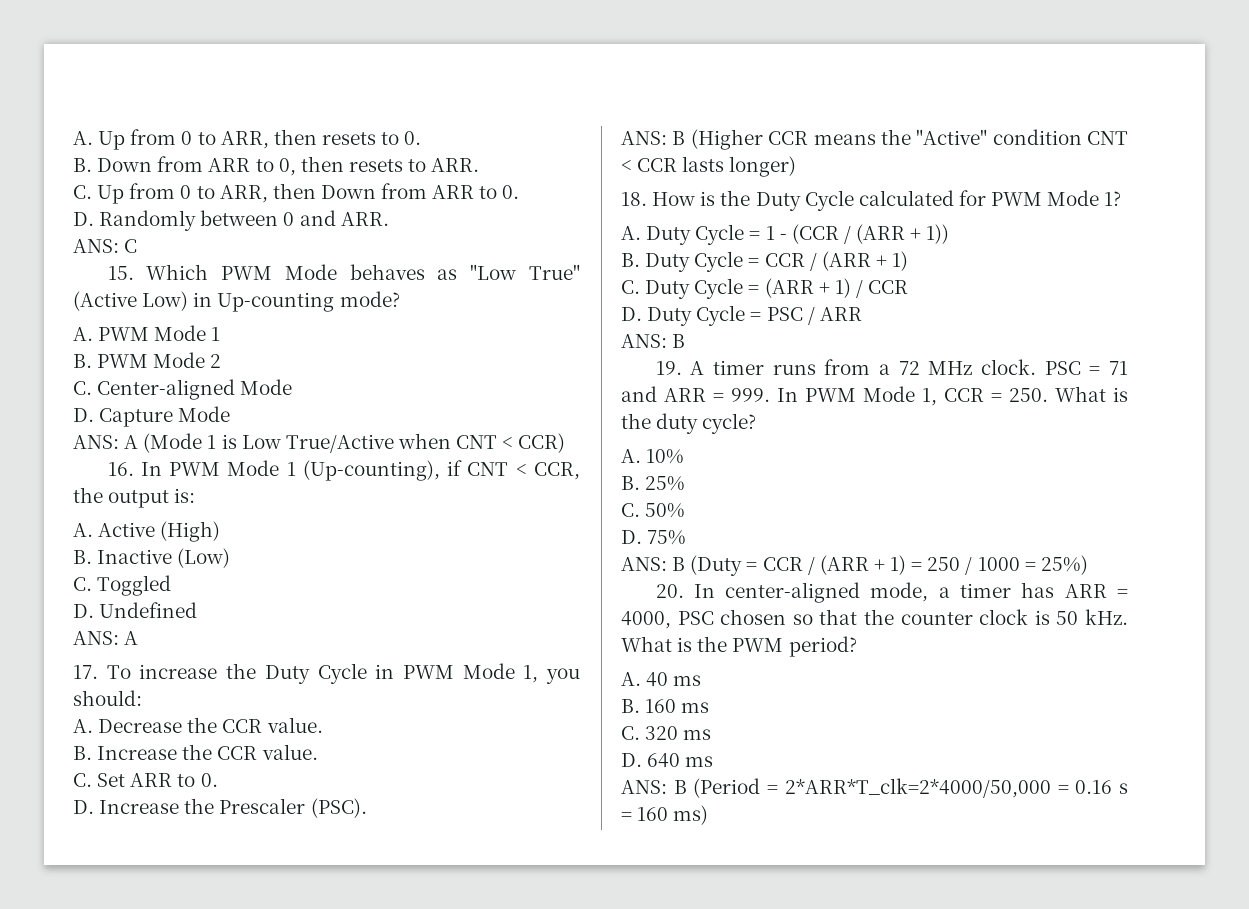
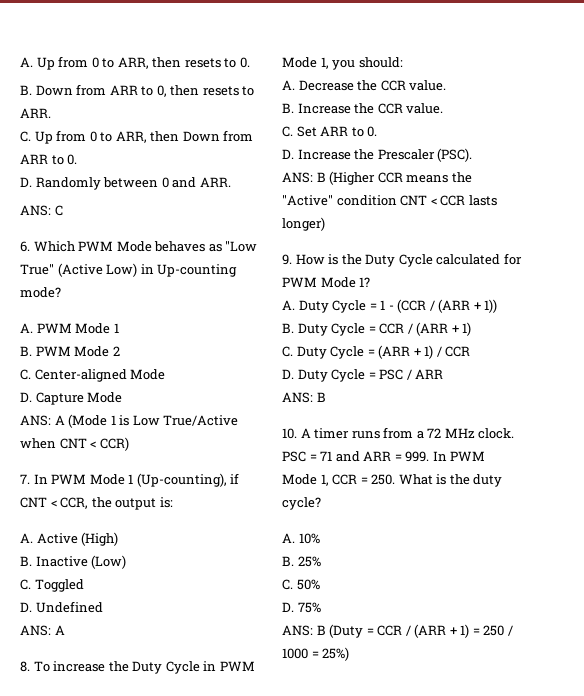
- 15. Which PWM Mode behaves as "Low True" (Active Low) in Up-counting mode?
+ 6. Which PWM Mode behaves as "Low True" (Active Low) in Up-counting mode?
- 16. In PWM Mode 1 (Up-counting), if CNT < CCR, the output is:
+ 7. In PWM Mode 1 (Up-counting), if CNT < CCR, the output is:
- 17. To increase the Duty Cycle in PWM Mode 1, you should:
+ 8. To increase the Duty Cycle in PWM Mode 1, you should:
- 18. How is the Duty Cycle calculated for PWM Mode 1?
+ 9. How is the Duty Cycle calculated for PWM Mode 1?
- 19. A timer runs from a 72 MHz clock.
+ 10. A timer runs from a 72 MHz clock.
- 20. In center-aligned mode, a timer has ARR = 4000, PSC chosen so that the counter clock is 50 kHz. What is the PWM period?
- A. 40 ms
- B. 160 ms
- C. 320 ms
- D. 640 ms
- ANS: B (Period = 2*ARR*T_clk=2*4000/50,000 = 0.16 s = 160 ms)

